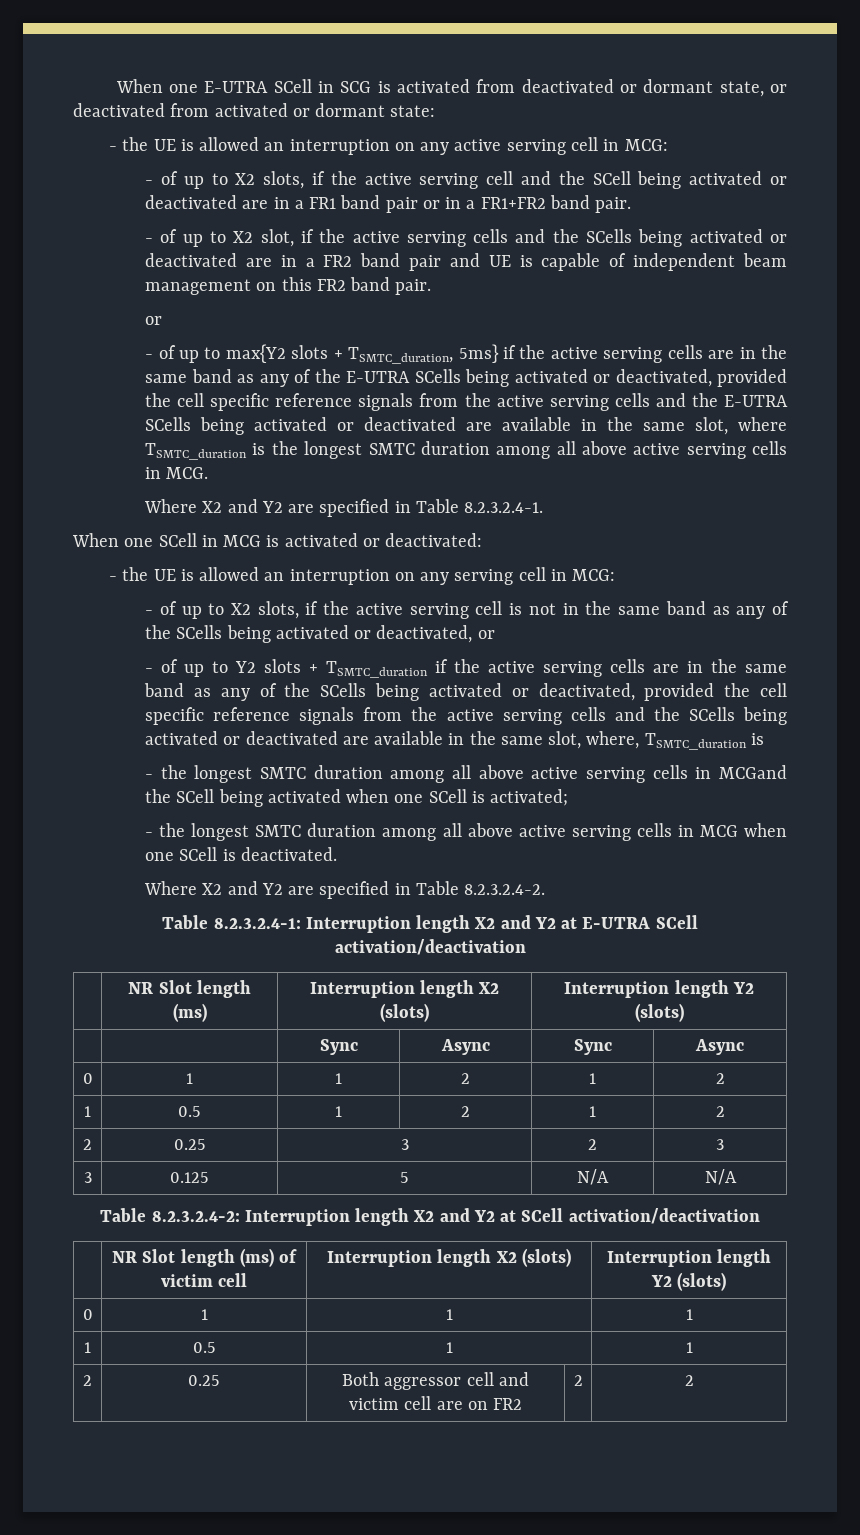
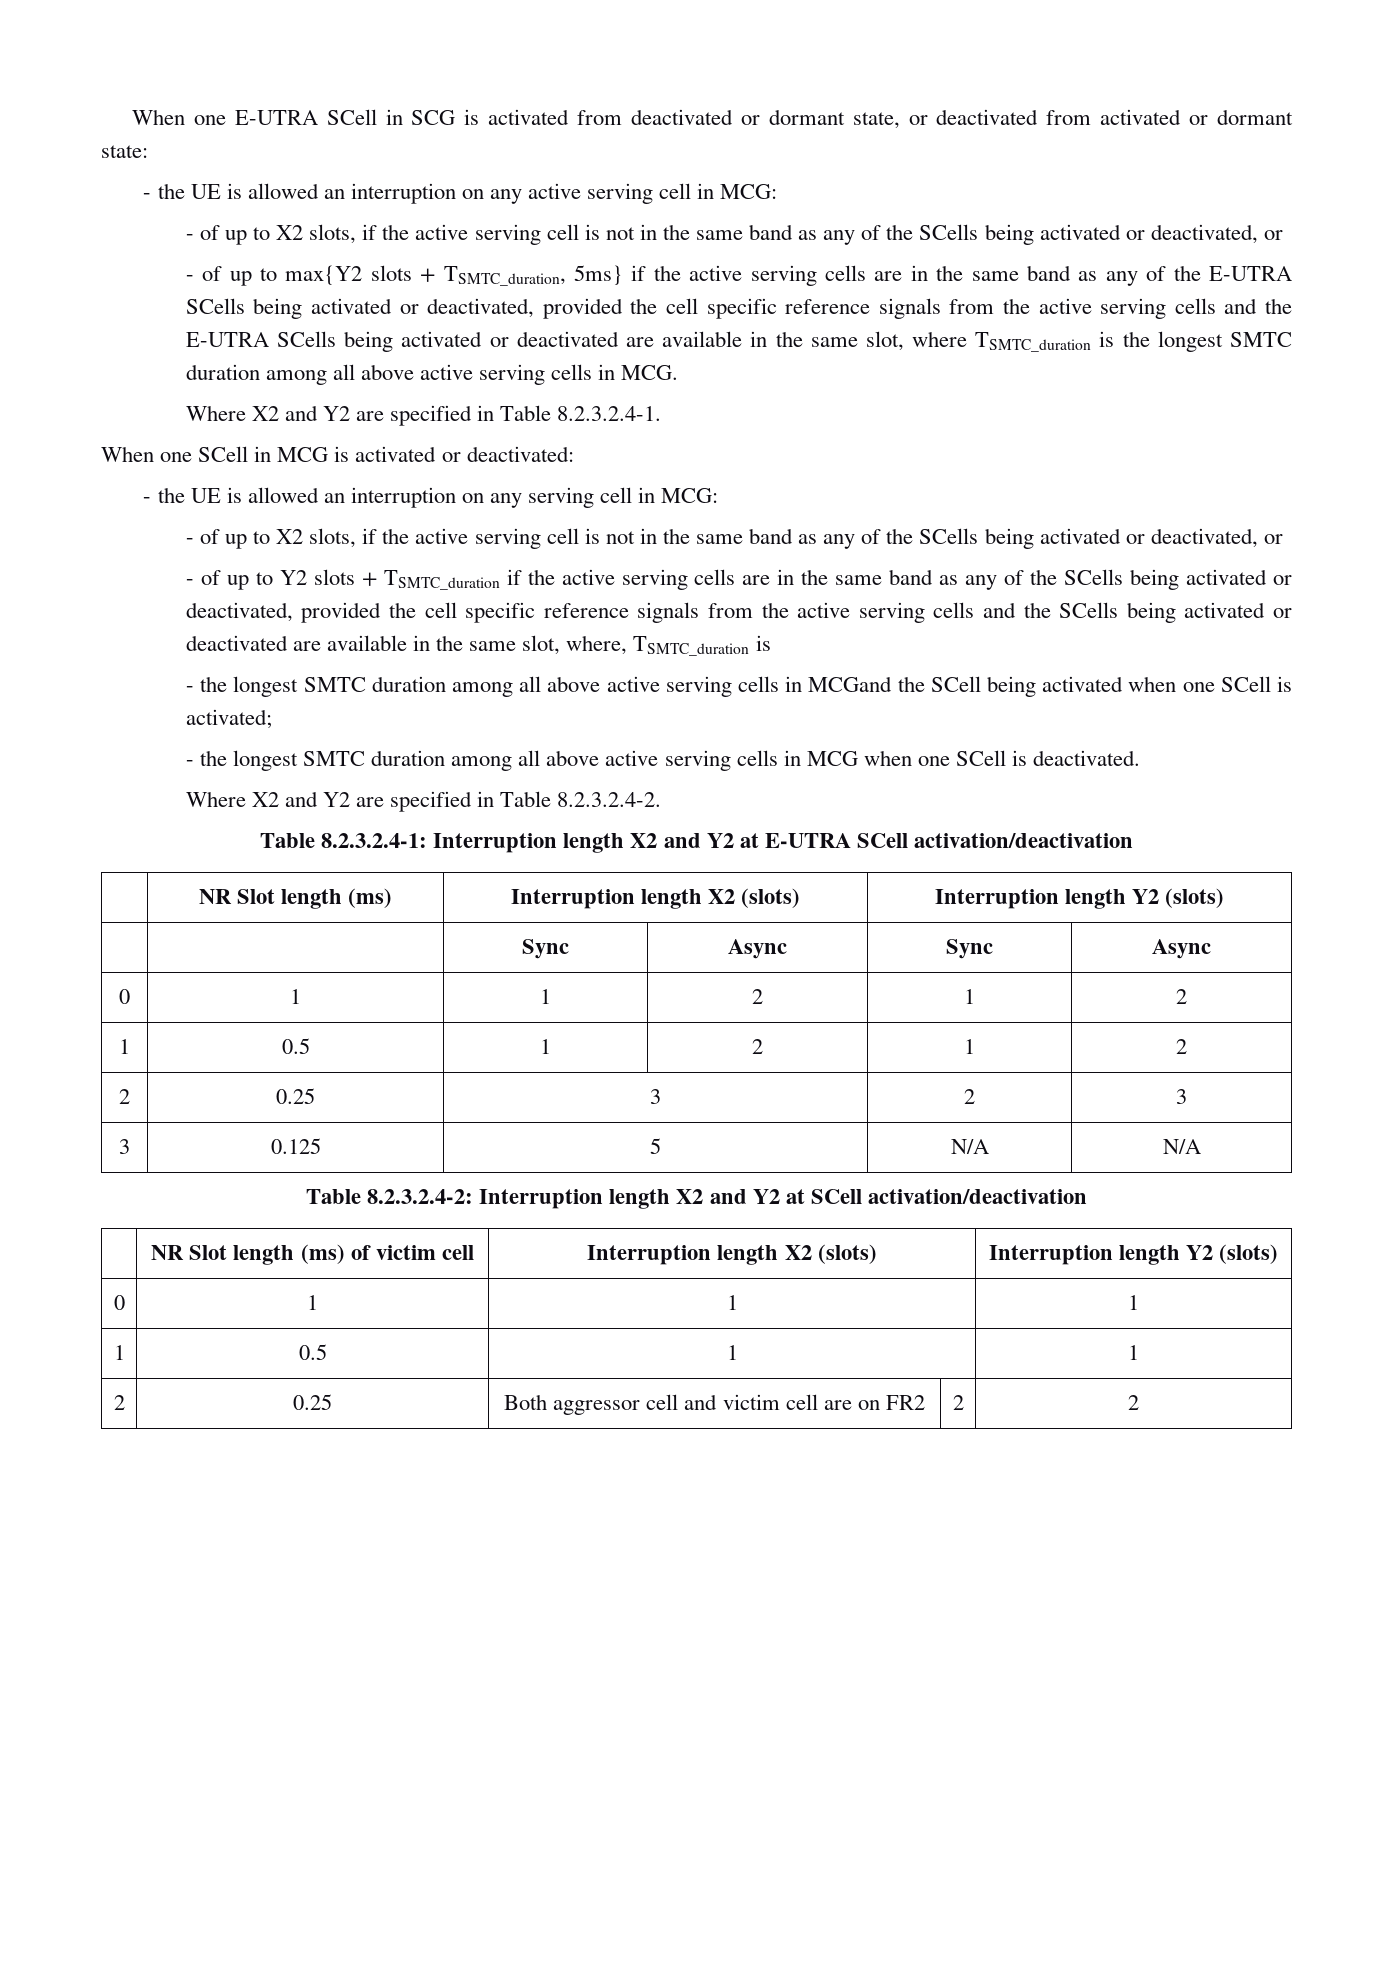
  - the UE is allowed an interruption on any active serving cell in MCG:
- - of up to X2 slots, if the active serving cell and the SCell being activated or deactivated are in a FR1 band pair or in a FR1+FR2 band pair.
- - of up to X2 slot, if the active serving cells and the SCells being activated or deactivated are in a FR2 band pair and UE is capable of independent beam management on this FR2 band pair.
- or
+ - of up to X2 slots, if the active serving cell is not in the same band as any of the SCells being activated or deactivated, or

